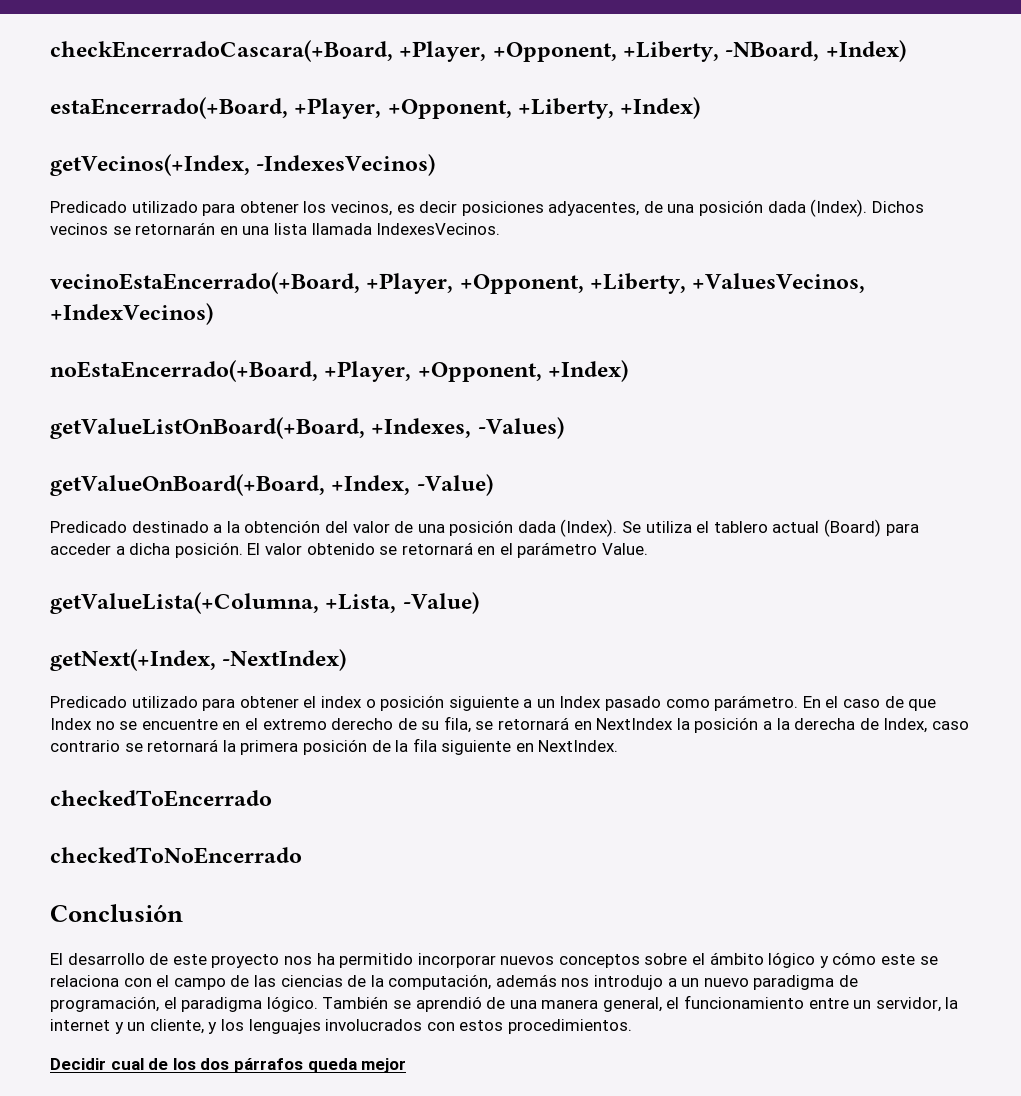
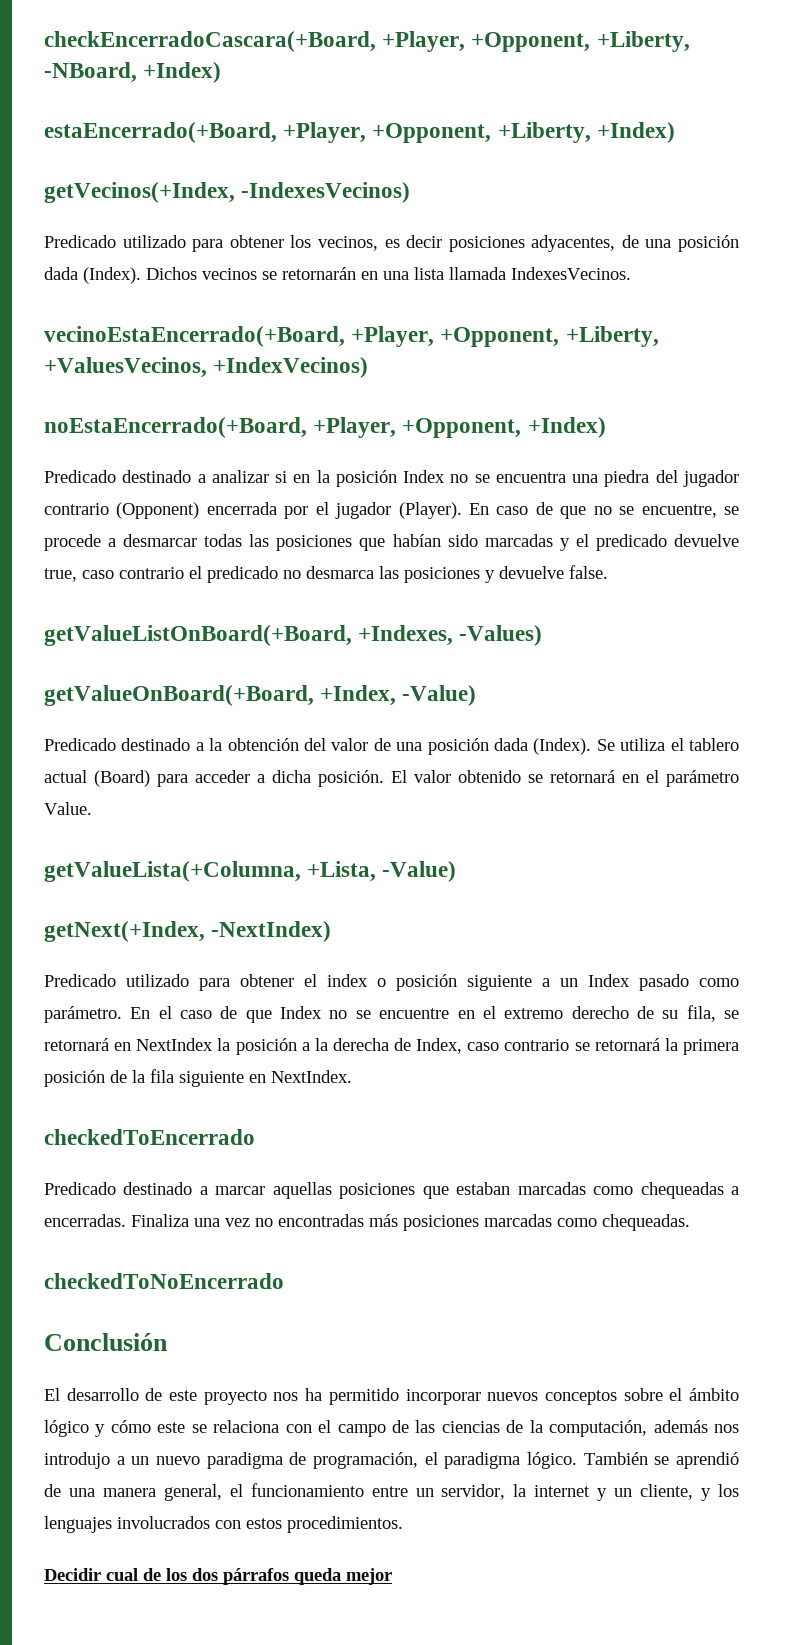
+ Predicado destinado a analizar si en la posición Index no se encuentra una piedra del jugador contrario (Opponent) encerrada por el jugador (Player). En caso de que no se encuentre, se procede a desmarcar todas las posiciones que habían sido marcadas y el predicado devuelve true, caso contrario el predicado no desmarca las posiciones y devuelve false.
+ Predicado destinado a marcar aquellas posiciones que estaban marcadas como chequeadas a encerradas. Finaliza una vez no encontradas más posiciones marcadas como chequeadas.

